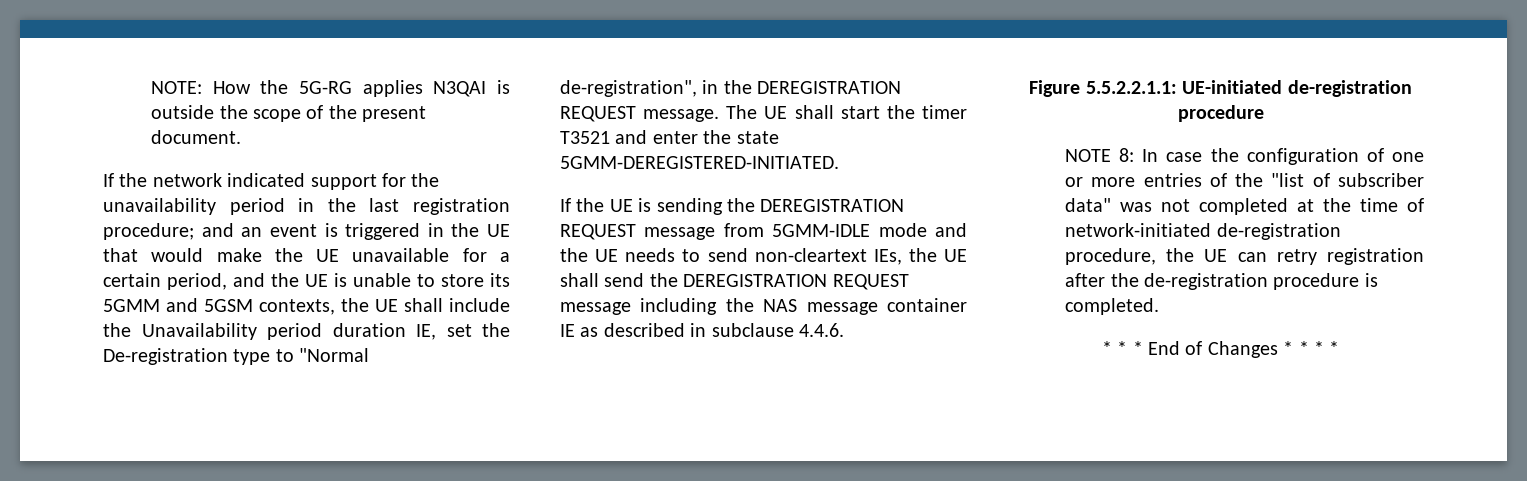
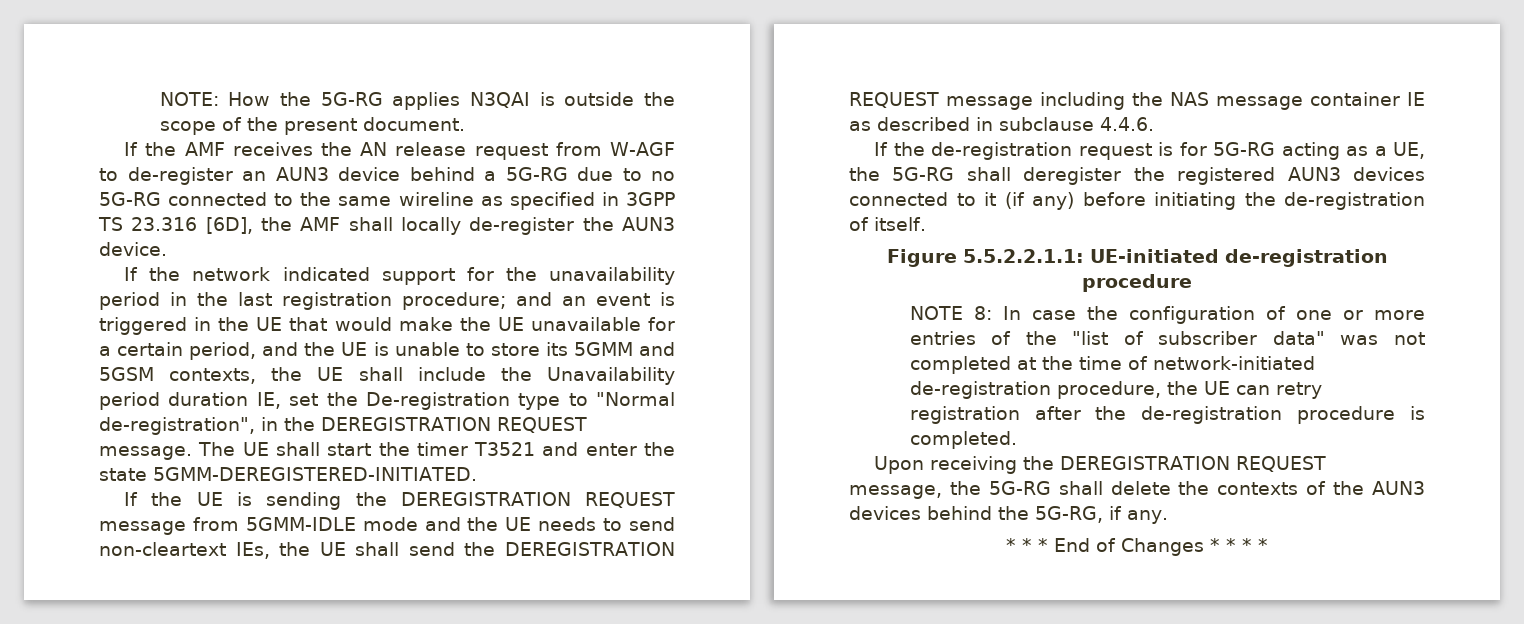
+ If the AMF receives the AN release request from W-AGF to de-register an AUN3 device behind a 5G-RG due to no 5G-RG connected to the same wireline as specified in 3GPP TS 23.316 [6D], the AMF shall locally de-register the AUN3 device.
+ If the de-registration request is for 5G-RG acting as a UE, the 5G-RG shall deregister the registered AUN3 devices connected to it (if any) before initiating the de-registration of itself.
+ Upon receiving the DEREGISTRATION REQUEST message, the 5G-RG shall delete the contexts of the AUN3 devices behind the 5G-RG, if any.

